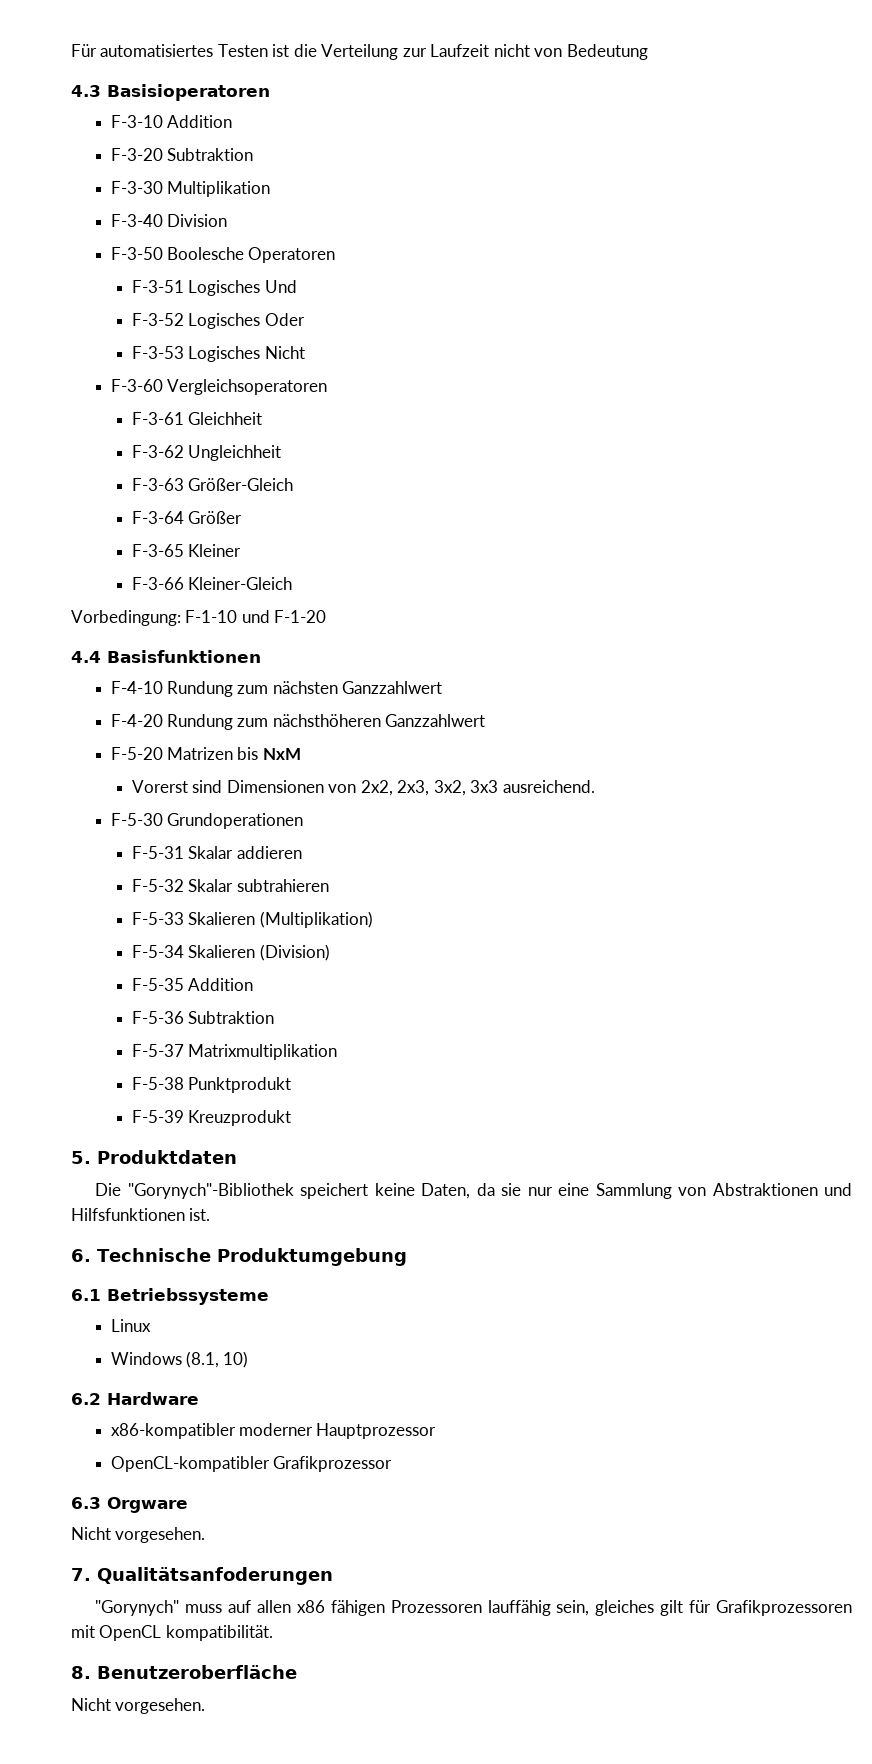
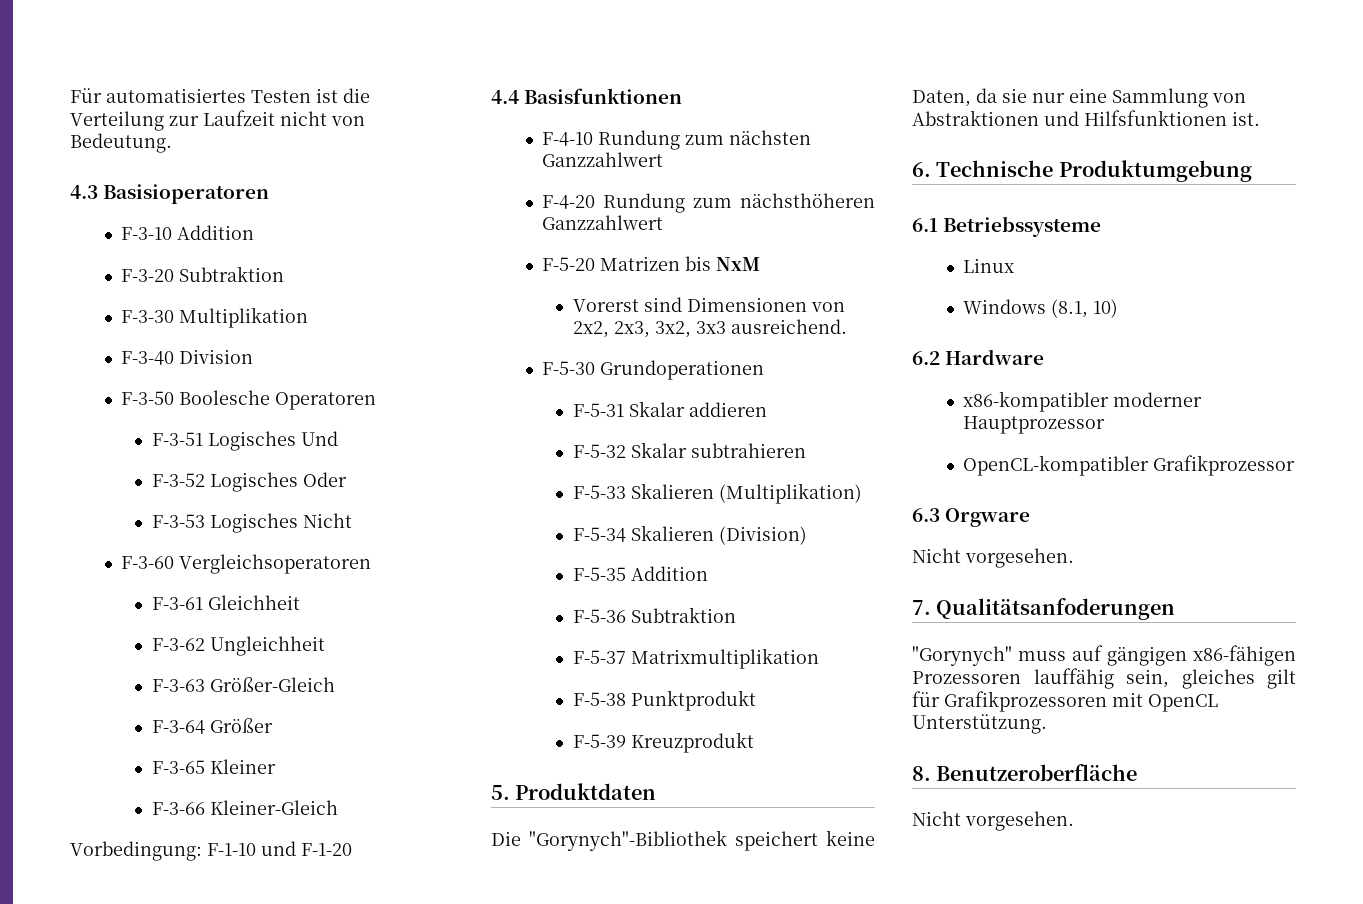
- Für automatisiertes Testen ist die Verteilung zur Laufzeit nicht von Bedeutung
+ Für automatisiertes Testen ist die Verteilung zur Laufzeit nicht von Bedeutung.
- "Gorynych" muss auf allen x86 fähigen Prozessoren lauffähig sein, gleiches gilt für Grafikprozessoren mit OpenCL kompatibilität.
+ "Gorynych" muss auf gängigen x86-fähigen Prozessoren lauffähig sein, gleiches gilt für Grafikprozessoren mit OpenCL Unterstützung.

